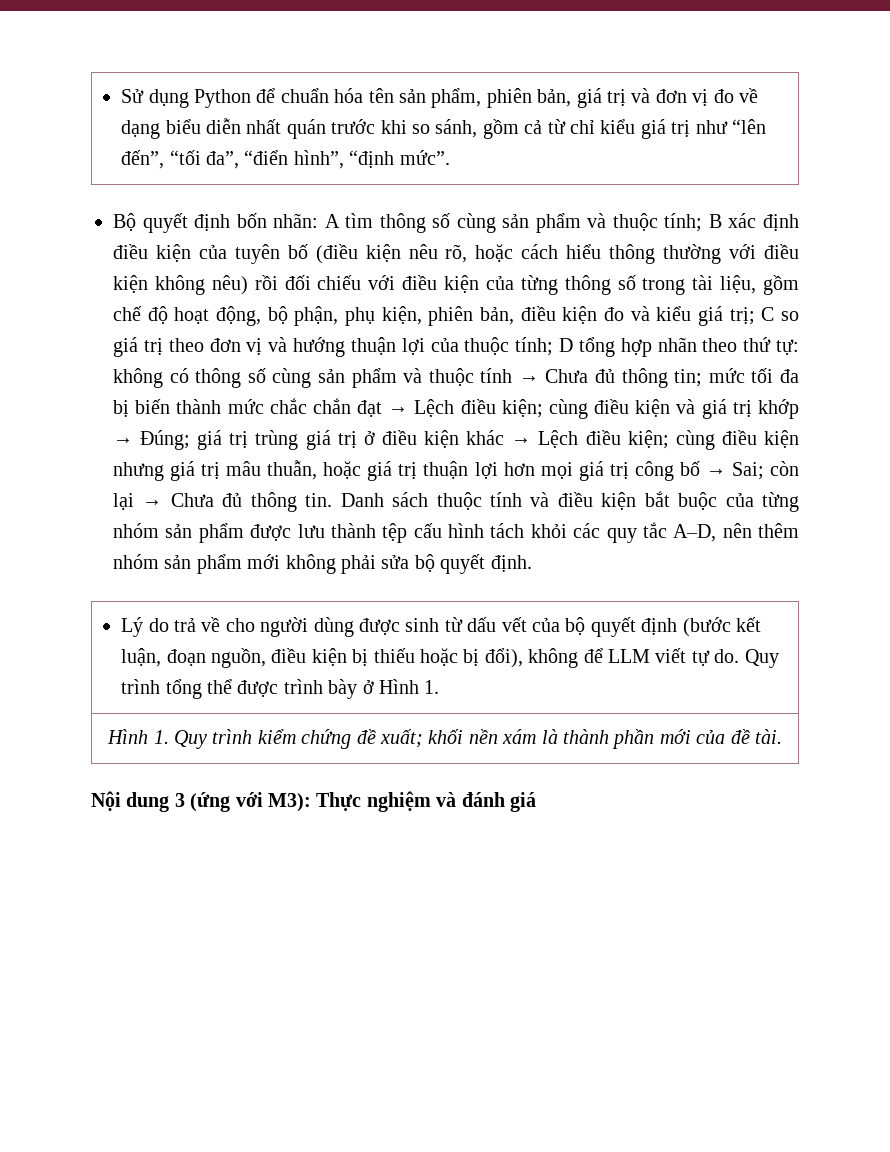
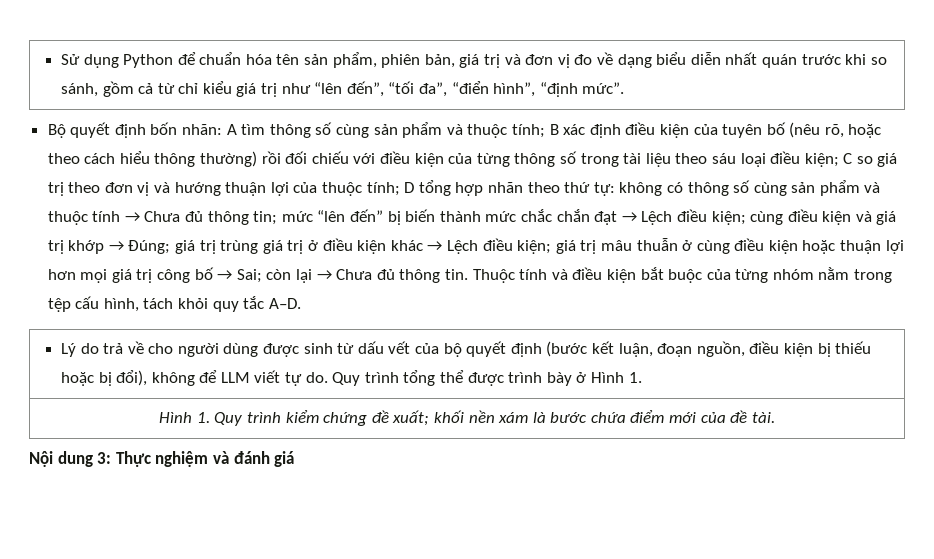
- B xác định điều kiện của tuyên bố (điều kiện nêu rõ, hoặc cách hiểu thông thường với điều kiện không nêu) rồi đối chiếu với điều kiện của từng thông số trong tài liệu, gồm chế độ hoạt động, bộ phận, phụ kiện, phiên bản, điều kiện đo và kiểu giá trị;
+ B xác định điều kiện của tuyên bố (nêu rõ, hoặc theo cách hiểu thông thường) rồi đối chiếu với điều kiện của từng thông số trong tài liệu theo sáu loại điều kiện;
- mức tối đa bị biến thành mức chắc chắn đạt → Lệch điều kiện;
+ mức “lên đến” bị biến thành mức chắc chắn đạt → Lệch điều kiện;
- cùng điều kiện nhưng giá trị mâu thuẫn, hoặc giá trị thuận lợi hơn mọi giá trị công bố → Sai;
+ giá trị mâu thuẫn ở cùng điều kiện hoặc thuận lợi hơn mọi giá trị công bố → Sai;
- Danh sách thuộc tính và điều kiện bắt buộc của từng nhóm sản phẩm được lưu thành tệp cấu hình tách khỏi các quy tắc A–D, nên thêm nhóm sản phẩm mới không phải sửa bộ quyết định.
+ Thuộc tính và điều kiện bắt buộc của từng nhóm nằm trong tệp cấu hình, tách khỏi quy tắc A–D.
- Hình 1. Quy trình kiểm chứng đề xuất; khối nền xám là thành phần mới của đề tài.
+ Hình 1. Quy trình kiểm chứng đề xuất; khối nền xám là bước chứa điểm mới của đề tài.
- Nội dung 3 (ứng với M3): Thực nghiệm và đánh giá
+ Nội dung 3: Thực nghiệm và đánh giá

